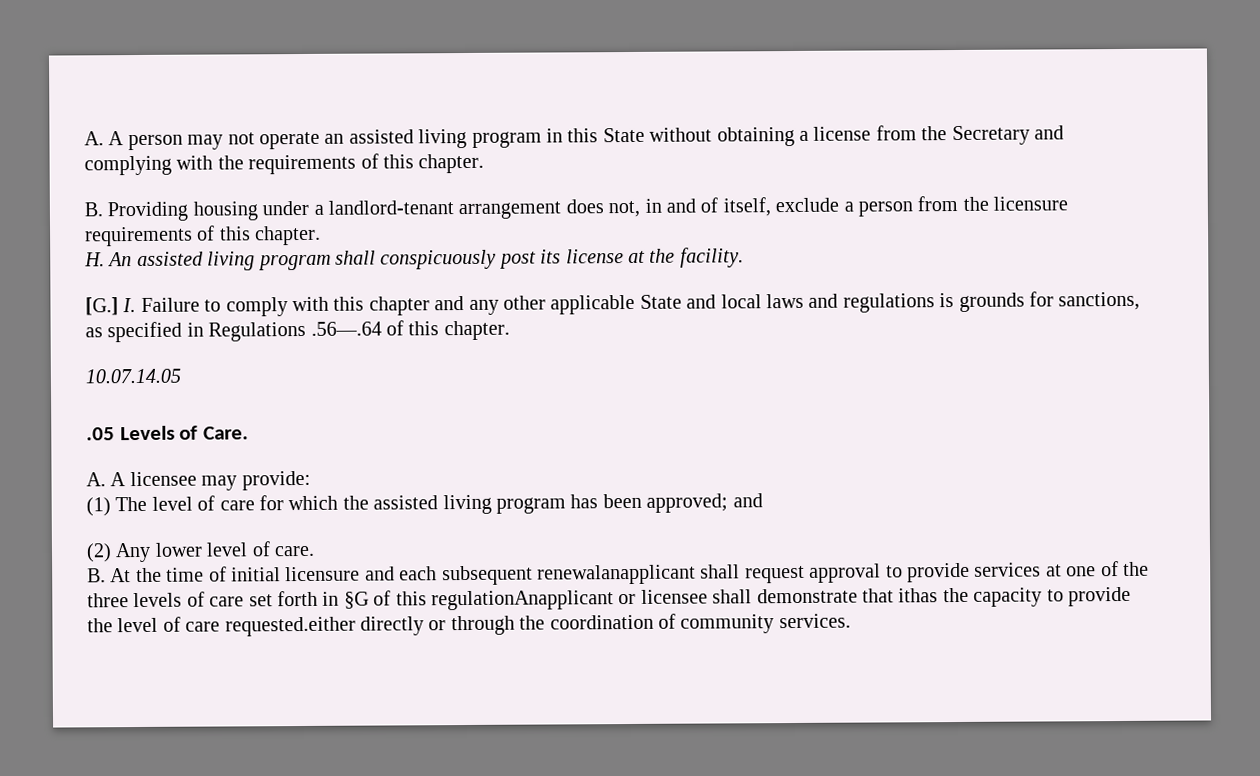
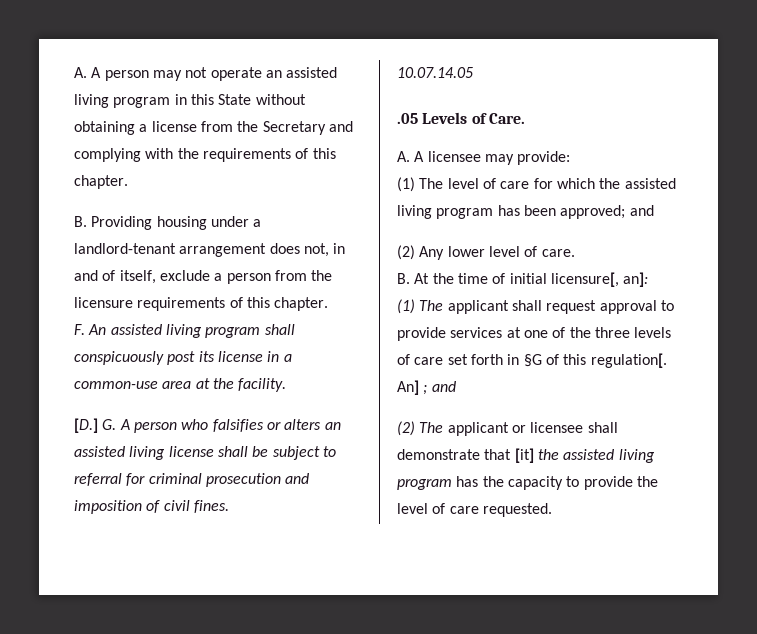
- H. An assisted living program shall conspicuously post its license at the facility.
+ F. An assisted living program shall conspicuously post its license in a common-use area at the facility.
- [G.] I. Failure to comply with this chapter and any other applicable State and local laws and regulations is grounds for sanctions, as specified in Regulations .56—.64 of this chapter.
+ [D.] G. A person who falsifies or alters an assisted living license shall be subject to referral for criminal prosecution and imposition of civil fines.
- B. At the time of initial licensure and each subsequent renewalanapplicant shall request approval to provide services at one of the three levels of care set forth in §G of this regulationAnapplicant or licensee shall demonstrate that ithas the capacity to provide the level of care requested.either directly or through the coordination of community services.
+ B. At the time of initial licensure[, an]:
+ (1) The applicant shall request approval to provide services at one of the three levels of care set forth in §G of this regulation[. An] ; and
+ (2) The applicant or licensee shall demonstrate that [it] the assisted living program has the capacity to provide the level of care requested.

